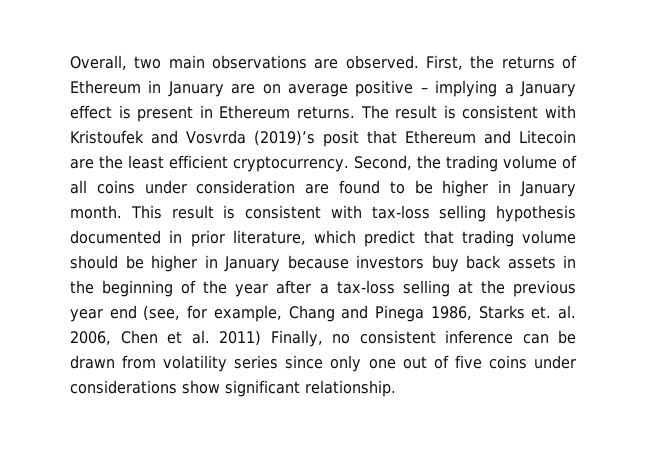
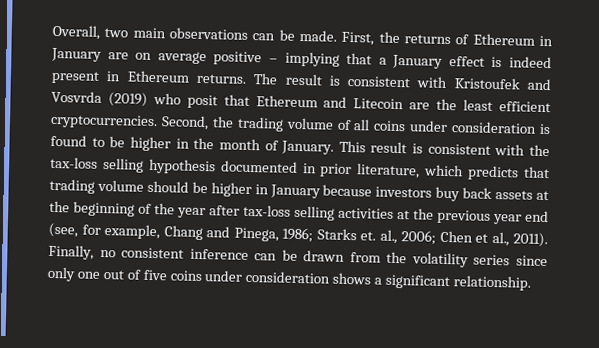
- Overall, two main observations are observed.
+ Overall, two main observations can be made.
- First, the returns of Ethereum in January are on average positive – implying a January effect is present in Ethereum returns.
+ First, the returns of Ethereum in January are on average positive – implying that a January effect is indeed present in Ethereum returns.
- The result is consistent with Kristoufek and Vosvrda (2019)’s posit that Ethereum and Litecoin are the least efficient cryptocurrency.
+ The result is consistent with Kristoufek and Vosvrda (2019) who posit that Ethereum and Litecoin are the least efficient cryptocurrencies.
- Second, the trading volume of all coins under consideration are found to be higher in January month.
+ Second, the trading volume of all coins under consideration is found to be higher in the month of January.
- This result is consistent with tax-loss selling hypothesis documented in prior literature, which predict that trading volume should be higher in January because investors buy back assets in the beginning of the year after a tax-loss selling at the previous year end (see, for example, Chang and Pinega 1986, Starks et. al. 2006, Chen et al. 2011) Finally, no consistent inference can be drawn from volatility series since only one out of five coins under considerations show significant relationship.
+ This result is consistent with the tax-loss selling hypothesis documented in prior literature, which predicts that trading volume should be higher in January because investors buy back assets at the beginning of the year after tax-loss selling activities at the previous year end (see, for example, Chang and Pinega, 1986; Starks et. al., 2006; Chen et al., 2011). Finally, no consistent inference can be drawn from the volatility series since only one out of five coins under consideration shows a significant relationship.

